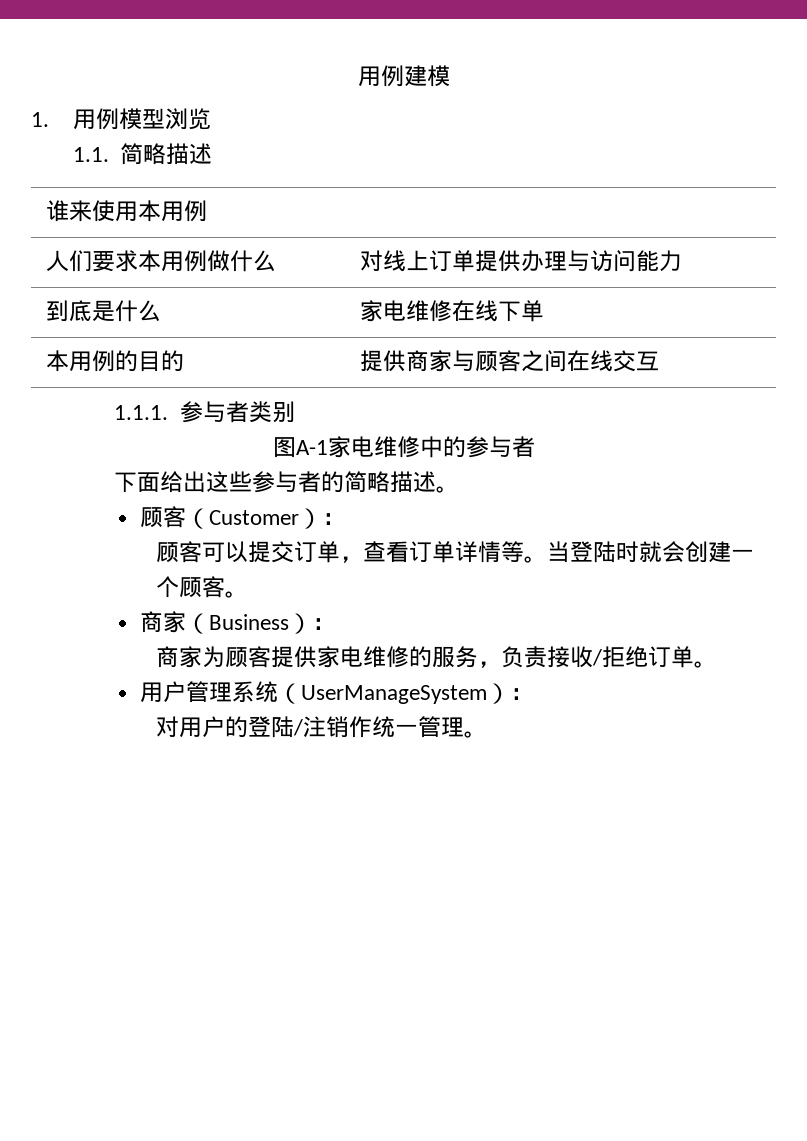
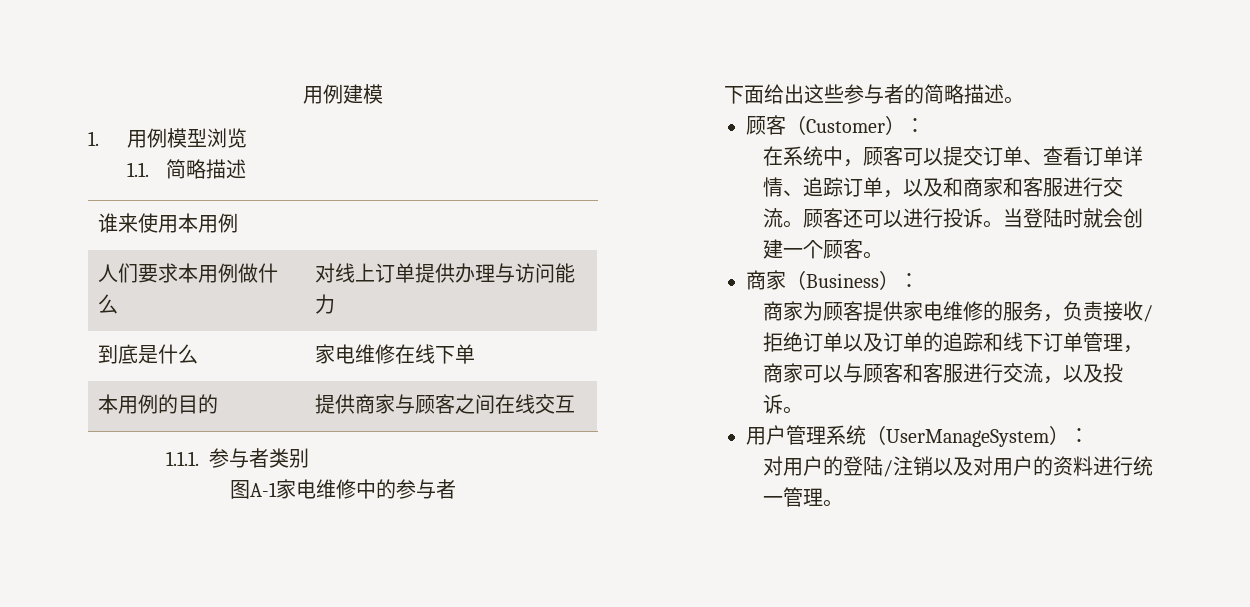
- 顾客可以提交订单，查看订单详情等。
+ 在系统中，顾客可以提交订单、查看订单详情、追踪订单，以及和商家和客服进行交流。顾客还可以进行投诉。
- 商家为顾客提供家电维修的服务，负责接收/拒绝订单。
+ 商家为顾客提供家电维修的服务，负责接收/拒绝订单以及订单的追踪和线下订单管理，商家可以与顾客和客服进行交流，以及投诉。
- 对用户的登陆/注销作统一管理。
+ 对用户的登陆/注销以及对用户的资料进行统一管理。

